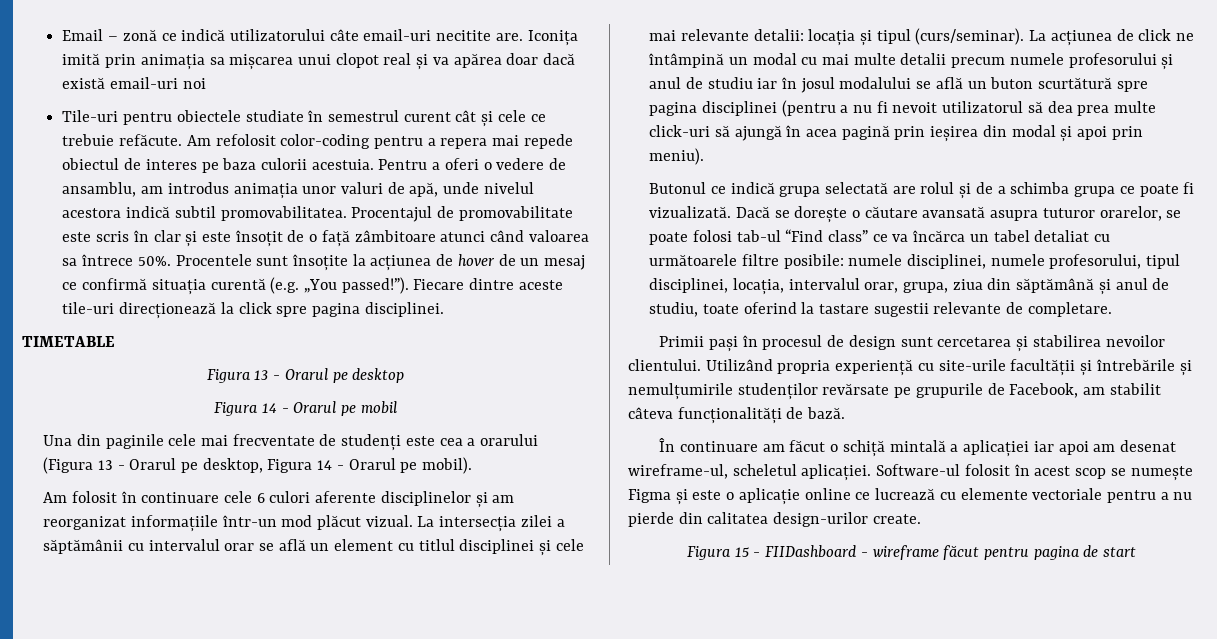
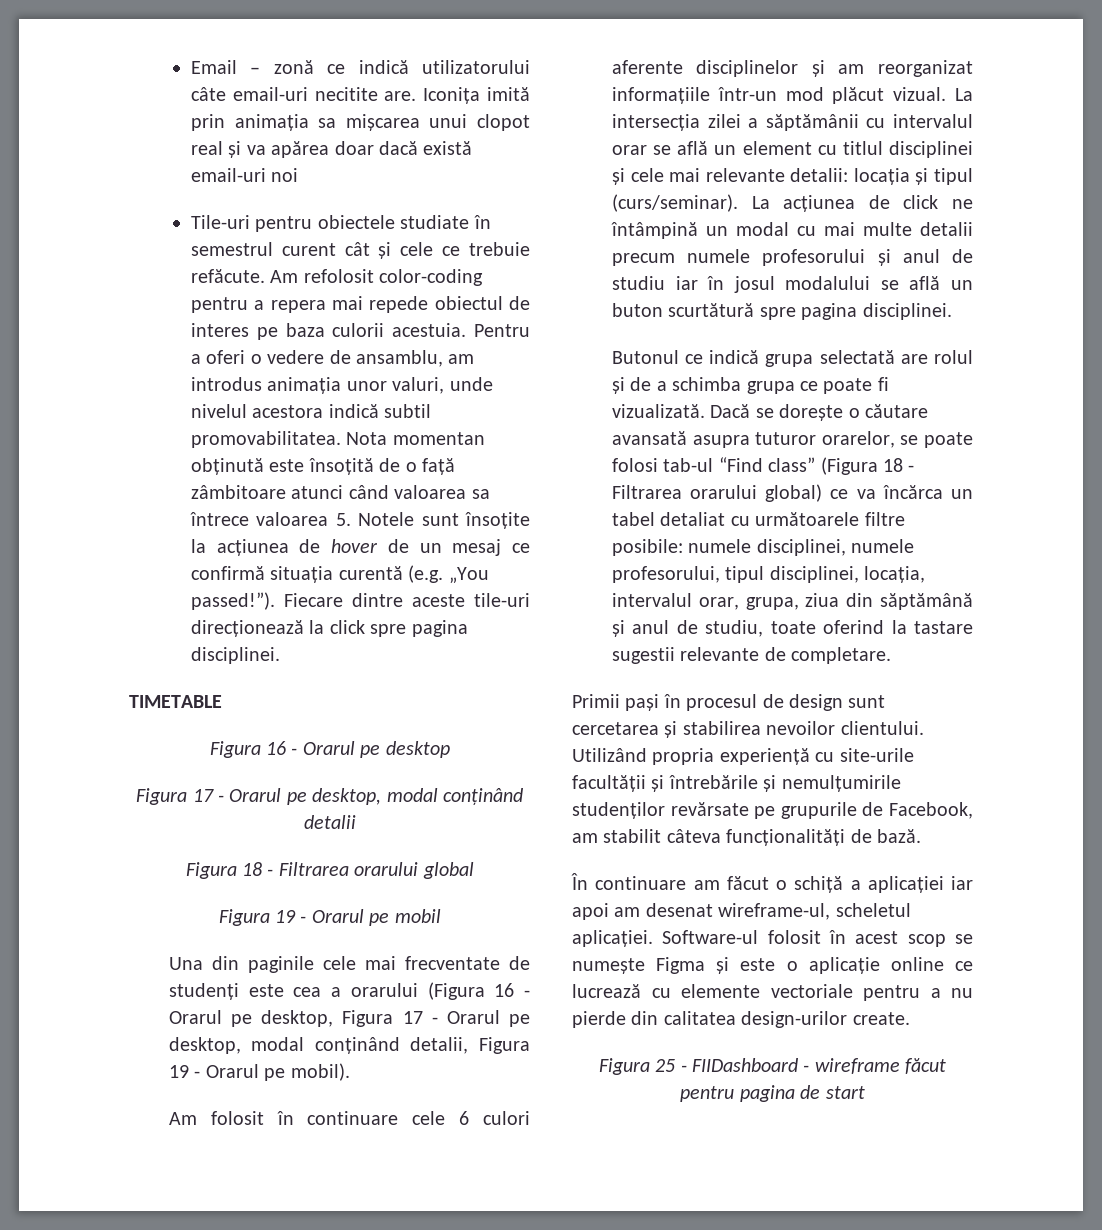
- Pentru a oferi o vedere de ansamblu, am introdus animația unor valuri de apă, unde nivelul acestora indică subtil promovabilitatea.
+ Pentru a oferi o vedere de ansamblu, am introdus animația unor valuri, unde nivelul acestora indică subtil promovabilitatea.
- Procentajul de promovabilitate este scris în clar și este însoțit de o față zâmbitoare atunci când valoarea sa întrece 50%. Procentele sunt însoțite la acțiunea de hover de un mesaj ce confirmă situația curentă (e.g. „You passed!”).
+ Nota momentan obținută este însoțită de o față zâmbitoare atunci când valoarea sa întrece valoarea 5. Notele sunt însoțite la acțiunea de hover de un mesaj ce confirmă situația curentă (e.g. „You passed!”).
- Figura 13 - Orarul pe desktop
+ Figura 16 - Orarul pe desktop
- Figura 14 - Orarul pe mobil
+ Figura 17 - Orarul pe desktop, modal conținând detalii
+ Figura 18 - Filtrarea orarului global
+ Figura 19 - Orarul pe mobil
- Una din paginile cele mai frecventate de studenți este cea a orarului (Figura 13 - Orarul pe desktop, Figura 14 - Orarul pe mobil).
+ Una din paginile cele mai frecventate de studenți este cea a orarului (Figura 16 - Orarul pe desktop, Figura 17 - Orarul pe desktop, modal conținând detalii, Figura 19 - Orarul pe mobil).
- La acțiunea de click ne întâmpină un modal cu mai multe detalii precum numele profesorului și anul de studiu iar în josul modalului se află un buton scurtătură spre pagina disciplinei (pentru a nu fi nevoit utilizatorul să dea prea multe click-uri să ajungă în acea pagină prin ieșirea din modal și apoi prin meniu).
+ La acțiunea de click ne întâmpină un modal cu mai multe detalii precum numele profesorului și anul de studiu iar în josul modalului se află un buton scurtătură spre pagina disciplinei.
- Dacă se dorește o căutare avansată asupra tuturor orarelor, se poate folosi tab-ul “Find class” ce va încărca un tabel detaliat cu următoarele filtre posibile: numele disciplinei, numele profesorului, tipul disciplinei, locația, intervalul orar, grupa, ziua din săptămână și anul de studiu, toate oferind la tastare sugestii relevante de completare.
+ Dacă se dorește o căutare avansată asupra tuturor orarelor, se poate folosi tab-ul “Find class” (Figura 18 - Filtrarea orarului global) ce va încărca un tabel detaliat cu următoarele filtre posibile: numele disciplinei, numele profesorului, tipul disciplinei, locația, intervalul orar, grupa, ziua din săptămână și anul de studiu, toate oferind la tastare sugestii relevante de completare.
- În continuare am făcut o schiță mintală a aplicației iar apoi am desenat wireframe-ul, scheletul aplicației.
+ În continuare am făcut o schiță a aplicației iar apoi am desenat wireframe-ul, scheletul aplicației.
- Figura 15 - FIIDashboard - wireframe făcut pentru pagina de start
+ Figura 25 - FIIDashboard - wireframe făcut pentru pagina de start

